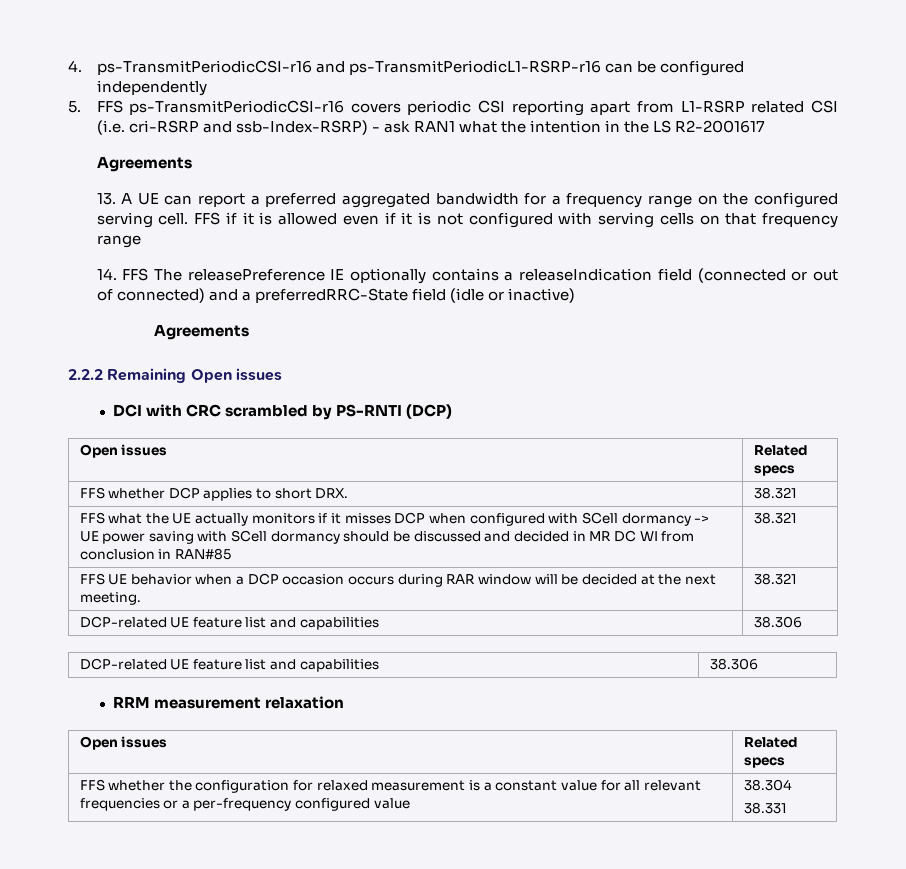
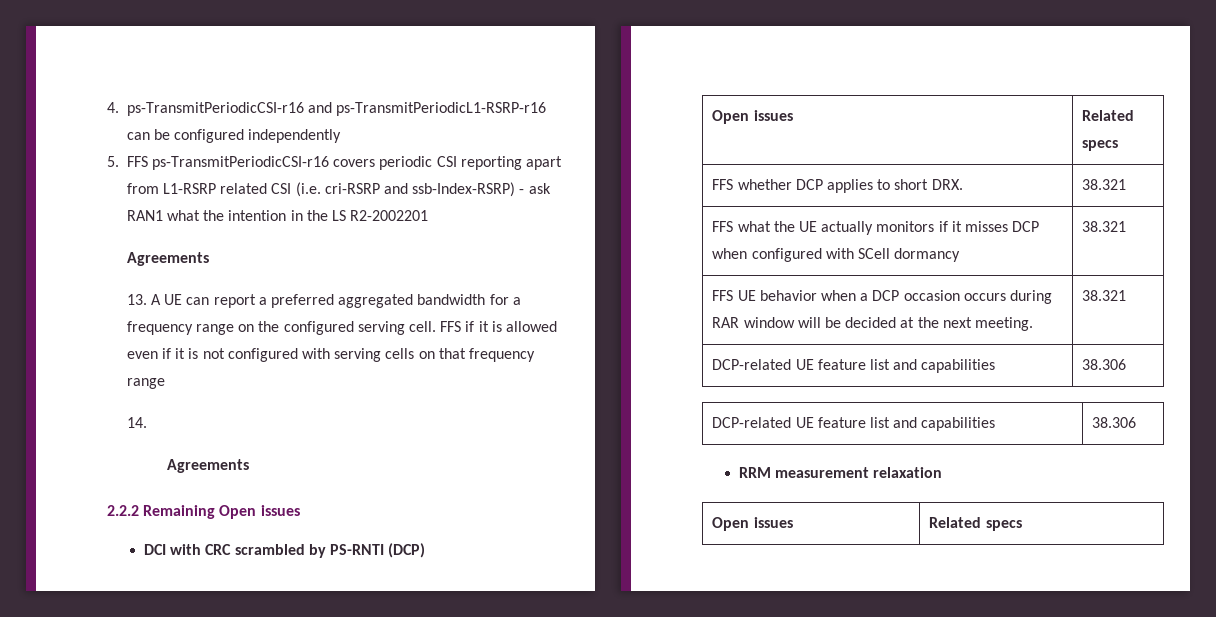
- 5. FFS ps-TransmitPeriodicCSI-r16 covers periodic CSI reporting apart from L1-RSRP related CSI (i.e. cri-RSRP and ssb-Index-RSRP) - ask RAN1 what the intention in the LS R2-2001617
+ 5. FFS ps-TransmitPeriodicCSI-r16 covers periodic CSI reporting apart from L1-RSRP related CSI (i.e. cri-RSRP and ssb-Index-RSRP) - ask RAN1 what the intention in the LS R2-2002201
- 14. FFS The releasePreference IE optionally contains a releaseIndication field (connected or out of connected) and a preferredRRC-State field (idle or inactive)
+ 14.
- FFS what the UE actually monitors if it misses DCP when configured with SCell dormancy -> UE power saving with SCell dormancy should be discussed and decided in MR DC WI from conclusion in RAN#85 | 38.321
+ FFS what the UE actually monitors if it misses DCP when configured with SCell dormancy | 38.321
- FFS whether the configuration for relaxed measurement is a constant value for all relevant frequencies or a per-frequency configured value | 38.304
- 38.331

